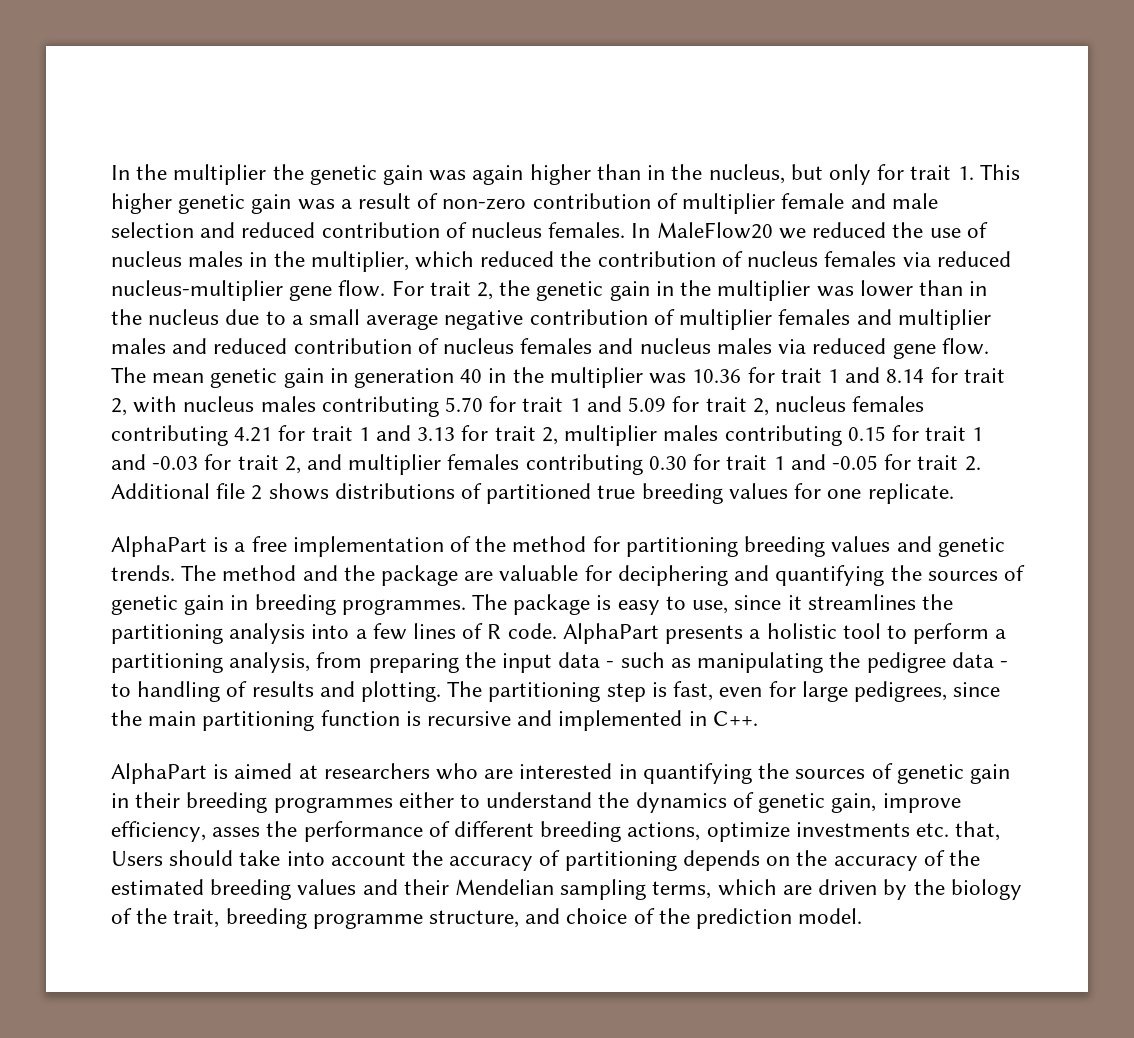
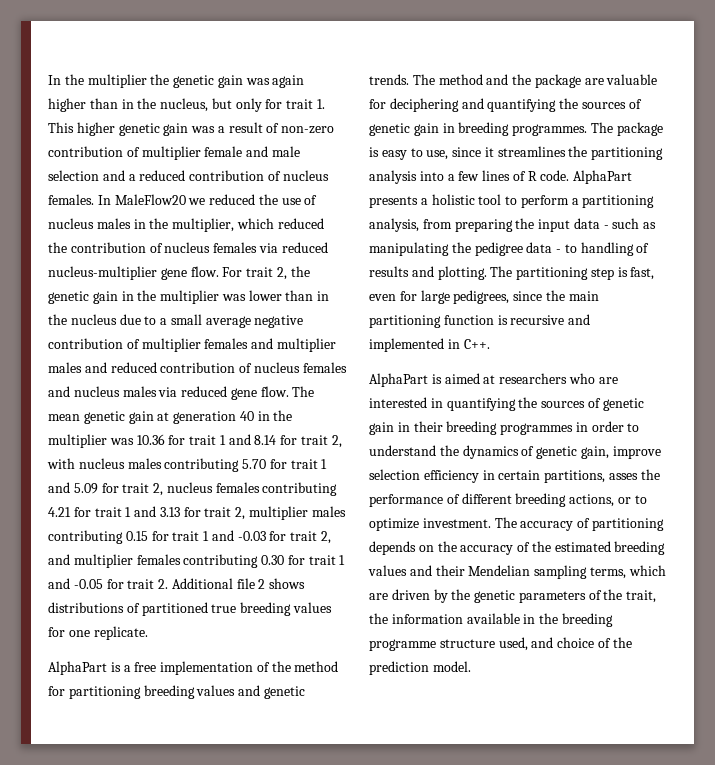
- In the multiplier the genetic gain was again higher than in the nucleus, but only for trait 1. This higher genetic gain was a result of non-zero contribution of multiplier female and male selection and reduced contribution of nucleus females.
+ In the multiplier the genetic gain was again higher than in the nucleus, but only for trait 1. This higher genetic gain was a result of non-zero contribution of multiplier female and male selection and a reduced contribution of nucleus females.
- The mean genetic gain in generation 40 in the multiplier was 10.36 for trait 1 and 8.14 for trait 2, with nucleus males contributing 5.70 for trait 1 and 5.09 for trait 2, nucleus females contributing 4.21 for trait 1 and 3.13 for trait 2, multiplier males contributing 0.15 for trait 1 and -0.03 for trait 2, and multiplier females contributing 0.30 for trait 1 and -0.05 for trait 2. Additional file 2 shows distributions of partitioned true breeding values for one replicate.
+ The mean genetic gain at generation 40 in the multiplier was 10.36 for trait 1 and 8.14 for trait 2, with nucleus males contributing 5.70 for trait 1 and 5.09 for trait 2, nucleus females contributing 4.21 for trait 1 and 3.13 for trait 2, multiplier males contributing 0.15 for trait 1 and -0.03 for trait 2, and multiplier females contributing 0.30 for trait 1 and -0.05 for trait 2. Additional file 2 shows distributions of partitioned true breeding values for one replicate.
- AlphaPart is aimed at researchers who are interested in quantifying the sources of genetic gain in their breeding programmes either to understand the dynamics of genetic gain, improve efficiency, asses the performance of different breeding actions, optimize investments etc. that, Users should take into account the accuracy of partitioning depends on the accuracy of the estimated breeding values and their Mendelian sampling terms, which are driven by the biology of the trait, breeding programme structure, and choice of the prediction model.
+ AlphaPart is aimed at researchers who are interested in quantifying the sources of genetic gain in their breeding programmes in order to understand the dynamics of genetic gain, improve selection efficiency in certain partitions, asses the performance of different breeding actions, or to optimize investment. The accuracy of partitioning depends on the accuracy of the estimated breeding values and their Mendelian sampling terms, which are driven by the genetic parameters of the trait, the information available in the breeding programme structure used, and choice of the prediction model.

